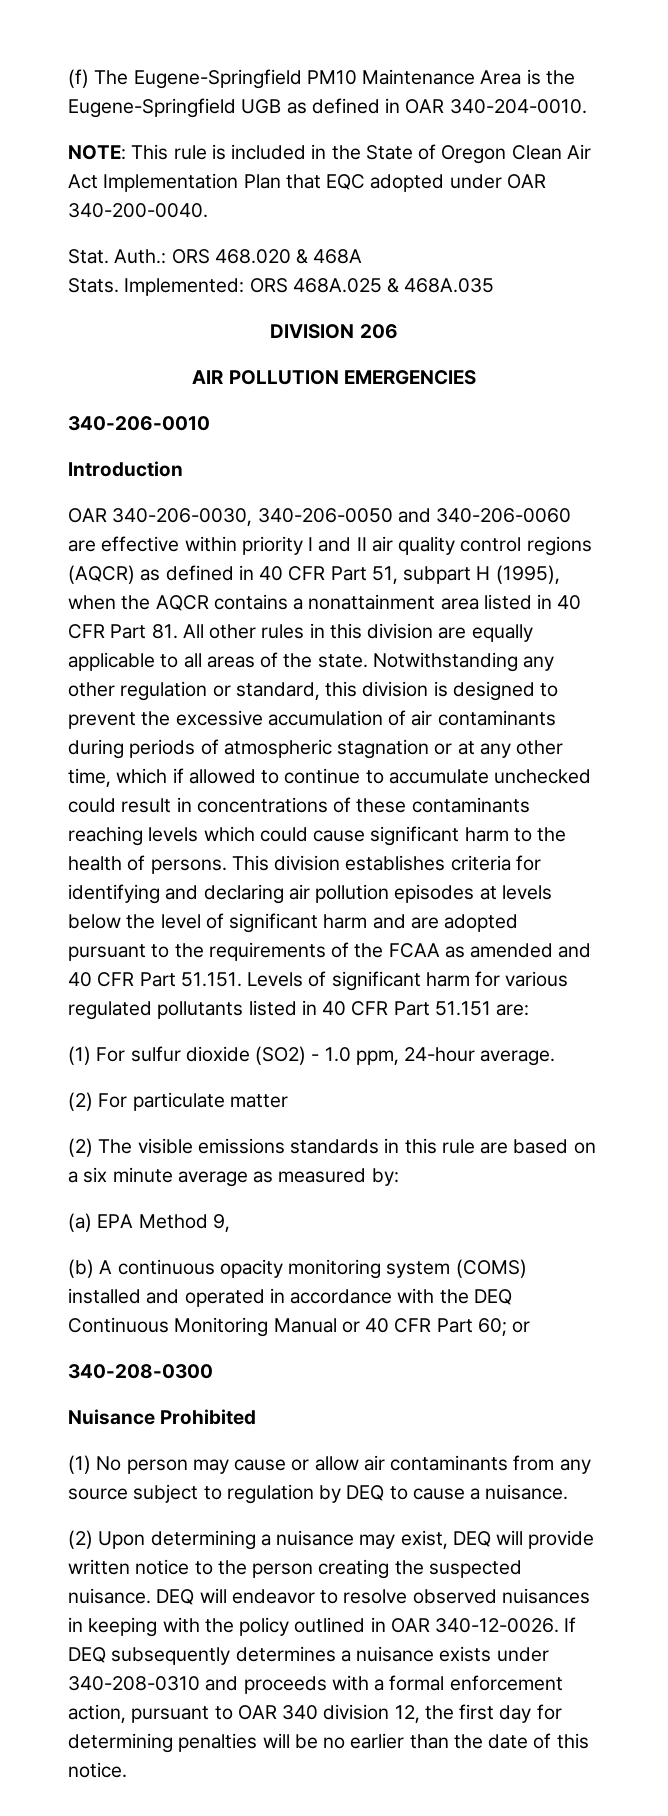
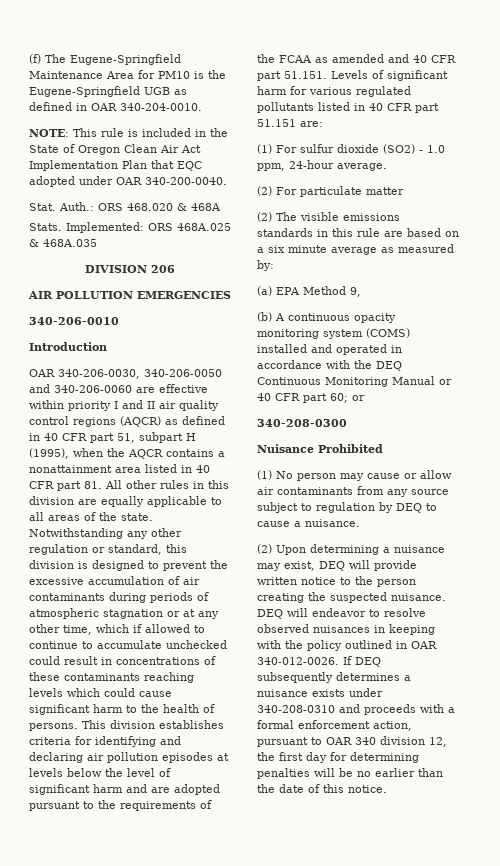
- (f) The Eugene-Springfield PM10 Maintenance Area is the Eugene-Springfield UGB as defined in OAR 340-204-0010.
+ (f) The Eugene-Springfield Maintenance Area for PM10 is the Eugene-Springfield UGB as defined in OAR 340-204-0010.
- OAR 340-206-0030, 340-206-0050 and 340-206-0060 are effective within priority I and II air quality control regions (AQCR) as defined in 40 CFR Part 51, subpart H (1995), when the AQCR contains a nonattainment area listed in 40 CFR Part 81. All other rules in this division are equally applicable to all areas of the state.
+ OAR 340-206-0030, 340-206-0050 and 340-206-0060 are effective within priority I and II air quality control regions (AQCR) as defined in 40 CFR part 51, subpart H (1995), when the AQCR contains a nonattainment area listed in 40 CFR part 81. All other rules in this division are equally applicable to all areas of the state.
- This division establishes criteria for identifying and declaring air pollution episodes at levels below the level of significant harm and are adopted pursuant to the requirements of the FCAA as amended and 40 CFR Part 51.151. Levels of significant harm for various regulated pollutants listed in 40 CFR Part 51.151 are:
+ This division establishes criteria for identifying and declaring air pollution episodes at levels below the level of significant harm and are adopted pursuant to the requirements of the FCAA as amended and 40 CFR part 51.151. Levels of significant harm for various regulated pollutants listed in 40 CFR part 51.151 are:
- (b) A continuous opacity monitoring system (COMS) installed and operated in accordance with the DEQ Continuous Monitoring Manual or 40 CFR Part 60; or
+ (b) A continuous opacity monitoring system (COMS) installed and operated in accordance with the DEQ Continuous Monitoring Manual or 40 CFR part 60; or
- DEQ will endeavor to resolve observed nuisances in keeping with the policy outlined in OAR 340-12-0026.
+ DEQ will endeavor to resolve observed nuisances in keeping with the policy outlined in OAR 340-012-0026.

